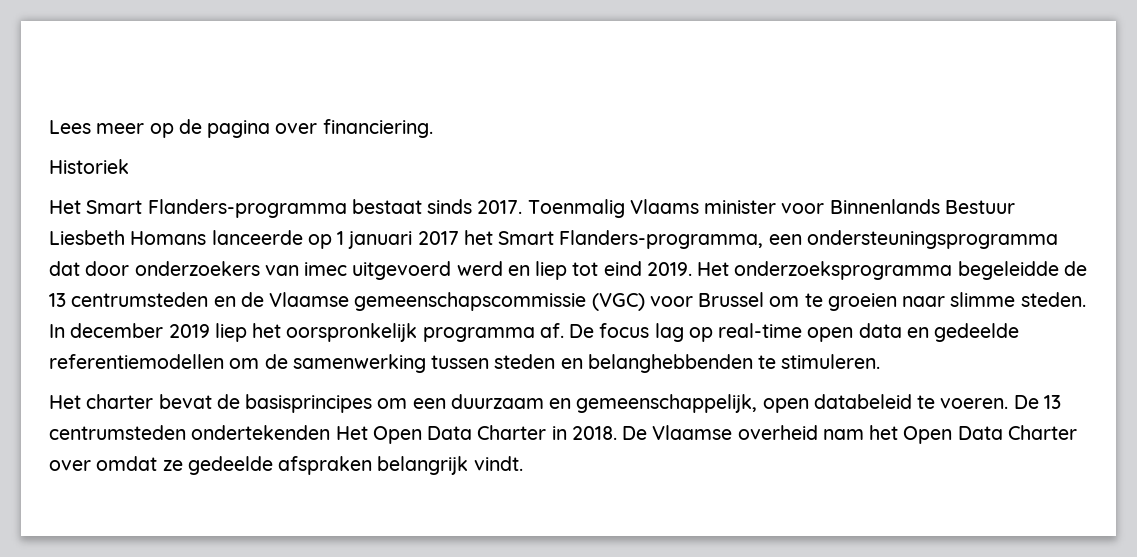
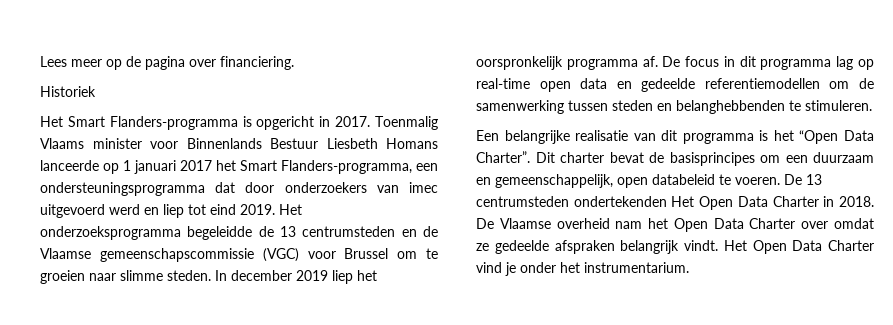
- Het Smart Flanders-programma bestaat sinds 2017.
+ Het Smart Flanders-programma is opgericht in 2017.
- De focus lag op real-time open data en gedeelde referentiemodellen om de samenwerking tussen steden en belanghebbenden te stimuleren.
+ De focus in dit programma lag op real-time open data en gedeelde referentiemodellen om de samenwerking tussen steden en belanghebbenden te stimuleren.
- Het charter bevat de basisprincipes om een duurzaam en gemeenschappelijk, open databeleid te voeren.
+ Een belangrijke realisatie van dit programma is het “Open Data Charter”. Dit charter bevat de basisprincipes om een duurzaam en gemeenschappelijk, open databeleid te voeren.
+ Het Open Data Charter vind je onder het instrumentarium.

